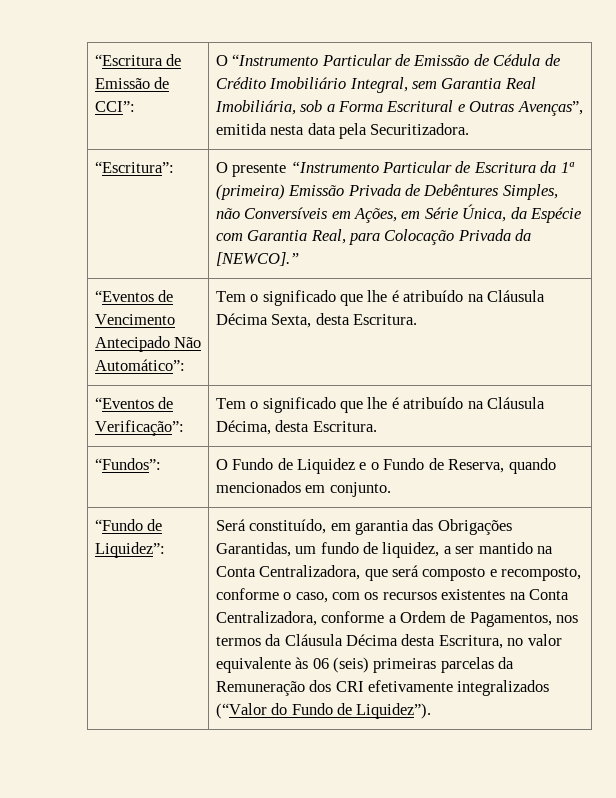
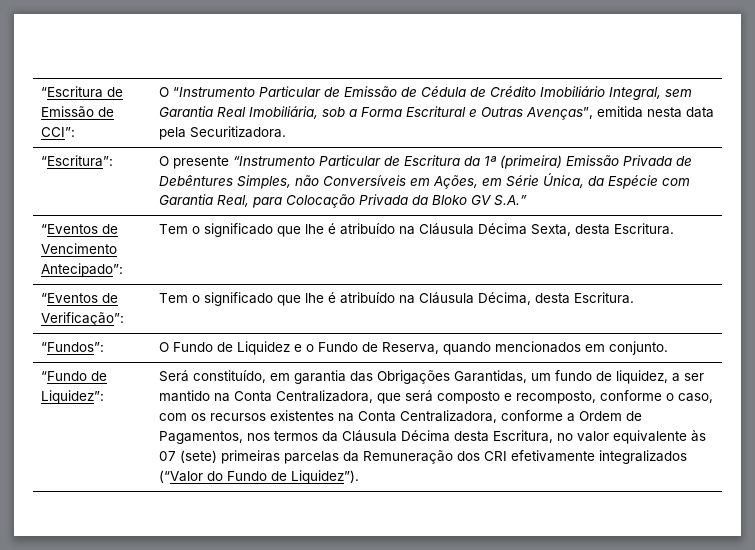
- “Escritura”: | O presente “Instrumento Particular de Escritura da 1ª (primeira) Emissão Privada de Debêntures Simples, não Conversíveis em Ações, em Série Única, da Espécie com Garantia Real, para Colocação Privada da [NEWCO].”
+ “Escritura”: | O presente “Instrumento Particular de Escritura da 1ª (primeira) Emissão Privada de Debêntures Simples, não Conversíveis em Ações, em Série Única, da Espécie com Garantia Real, para Colocação Privada da Bloko GV S.A.”
- “Eventos de Vencimento Antecipado Não Automático”: | Tem o significado que lhe é atribuído na Cláusula Décima Sexta, desta Escritura.
+ “Eventos de Vencimento Antecipado”: | Tem o significado que lhe é atribuído na Cláusula Décima Sexta, desta Escritura.
- Será constituído, em garantia das Obrigações Garantidas, um fundo de liquidez, a ser mantido na Conta Centralizadora, que será composto e recomposto, conforme o caso, com os recursos existentes na Conta Centralizadora, conforme a Ordem de Pagamentos, nos termos da Cláusula Décima desta Escritura, no valor equivalente às 06 (seis) primeiras parcelas da Remuneração dos CRI efetivamente integralizados (“Valor do Fundo de Liquidez”).
+ Será constituído, em garantia das Obrigações Garantidas, um fundo de liquidez, a ser mantido na Conta Centralizadora, que será composto e recomposto, conforme o caso, com os recursos existentes na Conta Centralizadora, conforme a Ordem de Pagamentos, nos termos da Cláusula Décima desta Escritura, no valor equivalente às 07 (sete) primeiras parcelas da Remuneração dos CRI efetivamente integralizados (“Valor do Fundo de Liquidez”).

